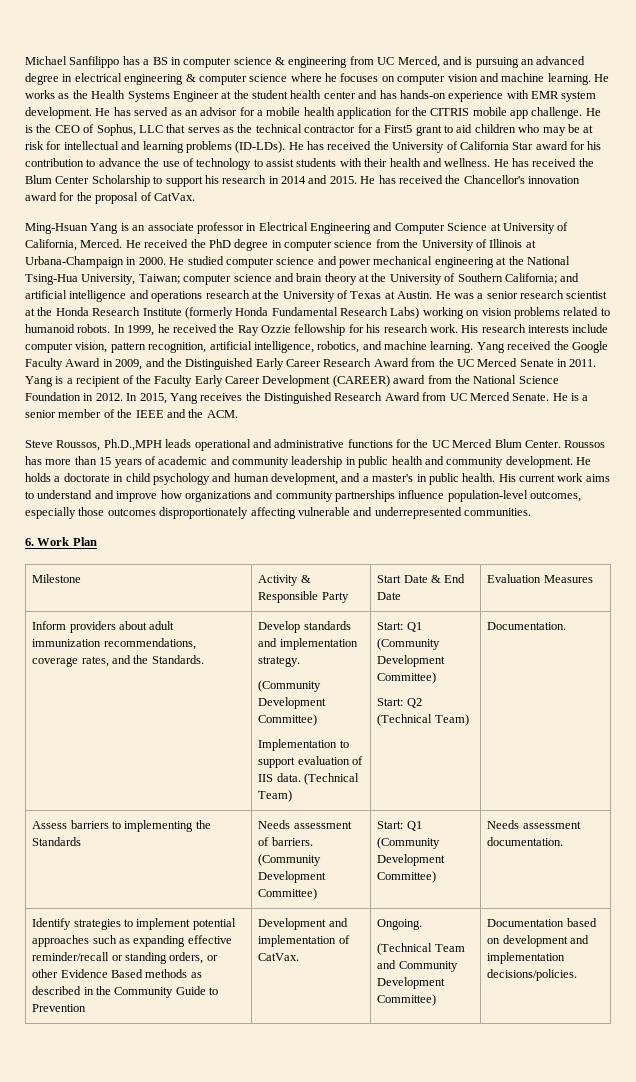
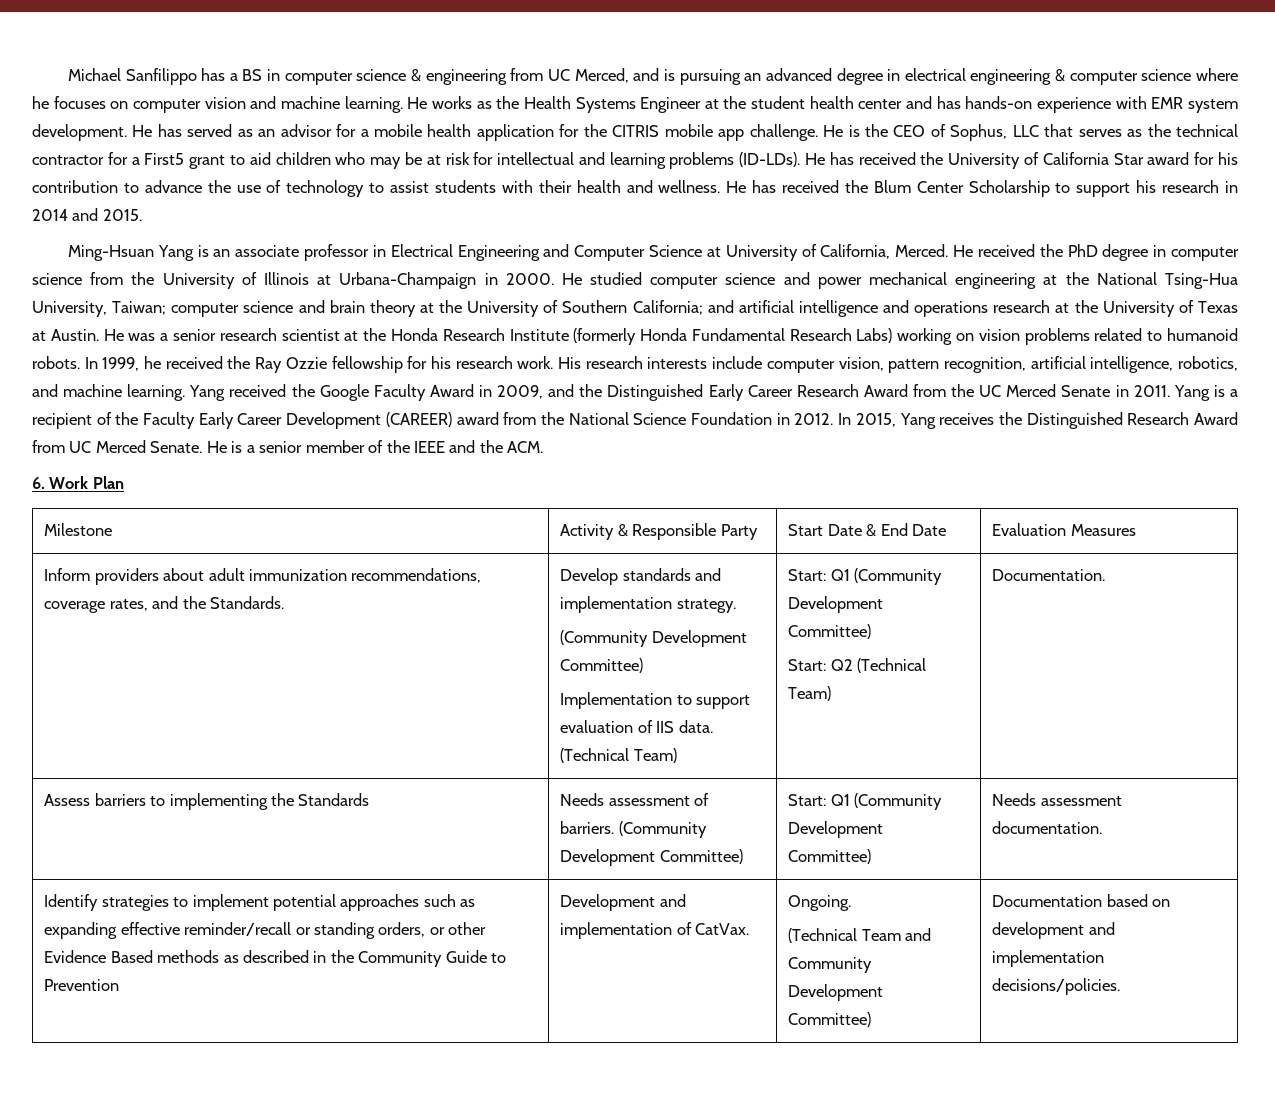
- He has received the Chancellor's innovation award for the proposal of CatVax.
- Steve Roussos, Ph.D.,MPH leads operational and administrative functions for the UC Merced Blum Center. Roussos has more than 15 years of academic and community leadership in public health and community development. He holds a doctorate in child psychology and human development, and a master's in public health. His current work aims to understand and improve how organizations and community partnerships influence population-level outcomes, especially those outcomes disproportionately affecting vulnerable and underrepresented communities.

